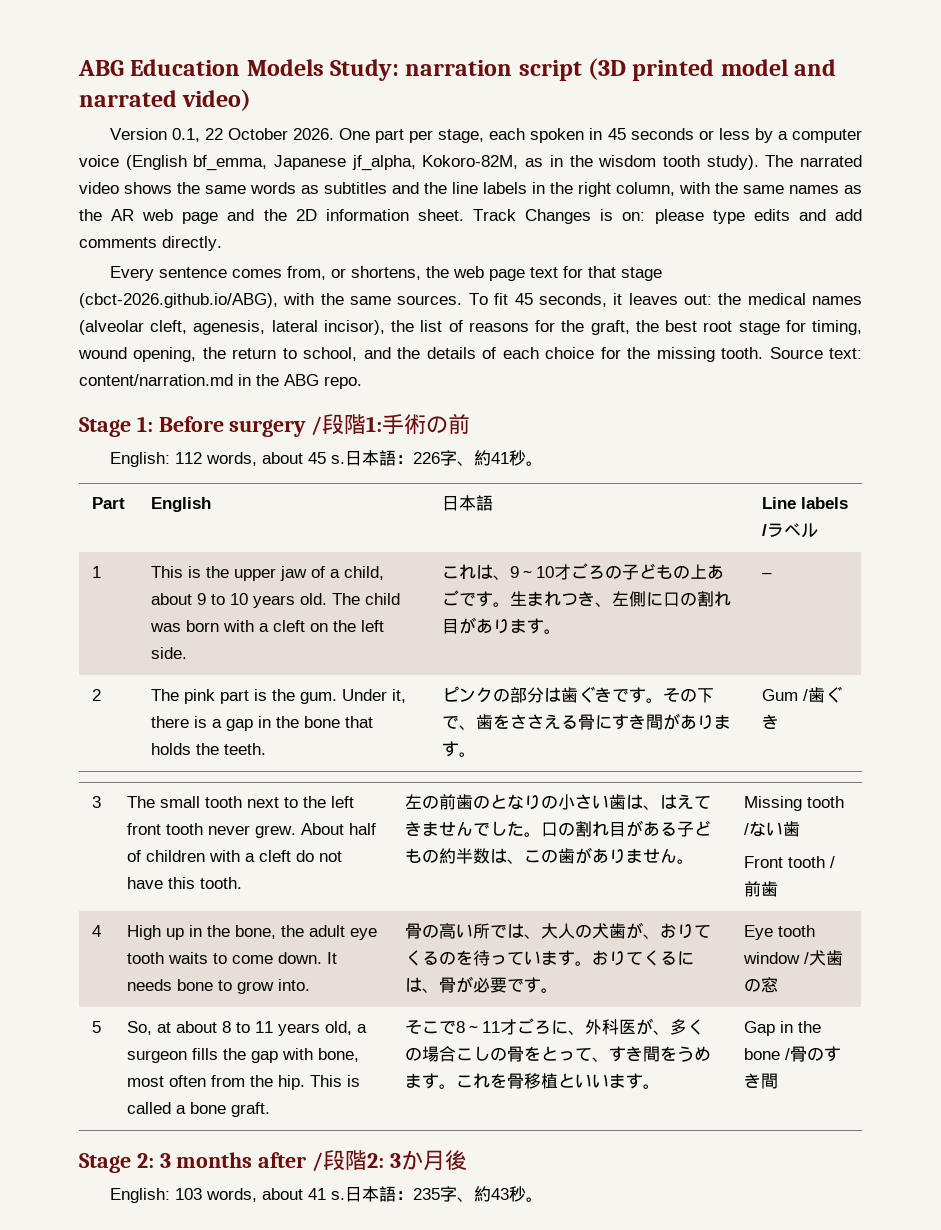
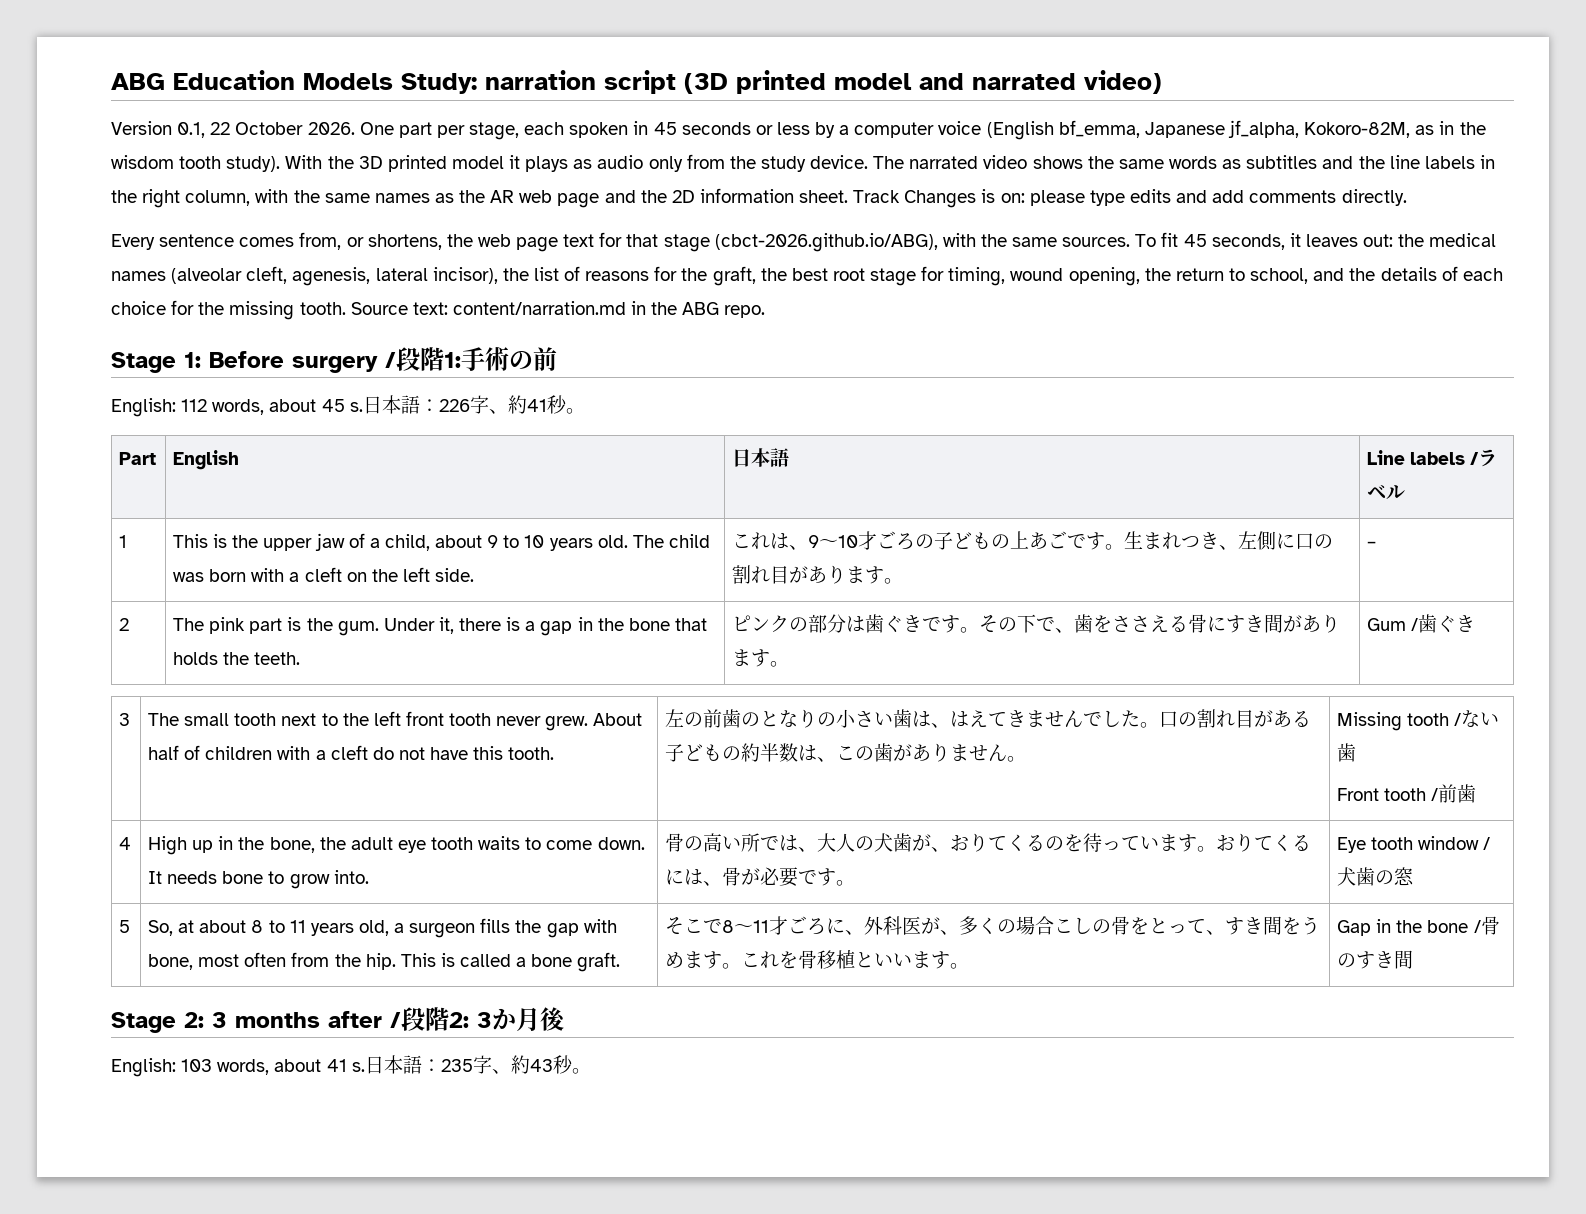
+ With the 3D printed model it plays as audio only from the study device.

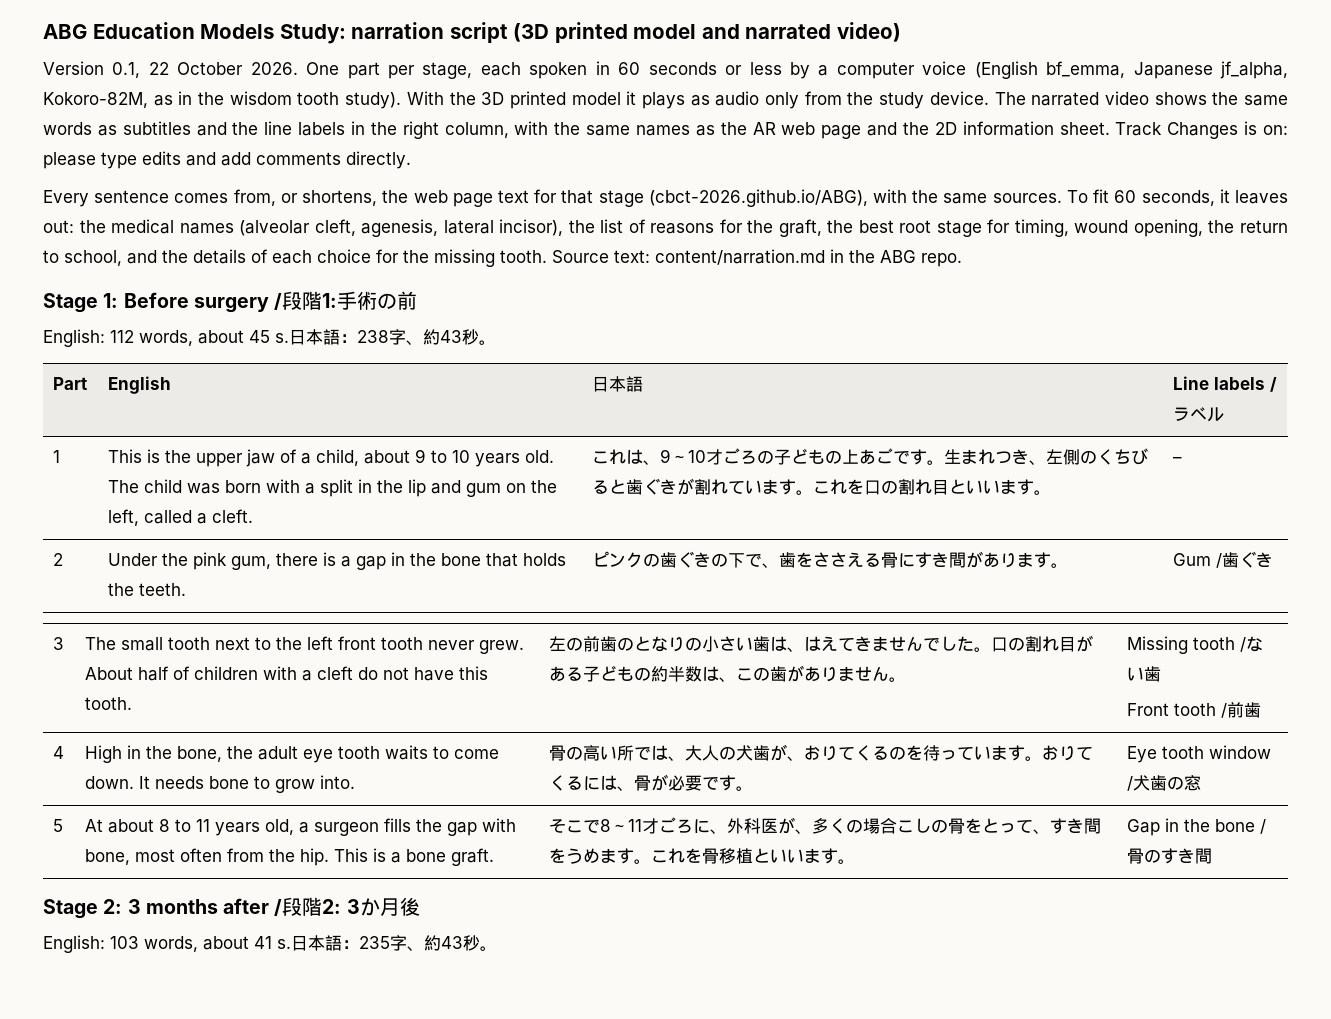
- One part per stage, each spoken in 45 seconds or less by a computer voice (English bf_emma, Japanese jf_alpha, Kokoro-82M, as in the wisdom tooth study).
+ One part per stage, each spoken in 60 seconds or less by a computer voice (English bf_emma, Japanese jf_alpha, Kokoro-82M, as in the wisdom tooth study).
- To fit 45 seconds, it leaves out: the medical names (alveolar cleft, agenesis, lateral incisor), the list of reasons for the graft, the best root stage for timing, wound opening, the return to school, and the details of each choice for the missing tooth.
+ To fit 60 seconds, it leaves out: the medical names (alveolar cleft, agenesis, lateral incisor), the list of reasons for the graft, the best root stage for timing, wound opening, the return to school, and the details of each choice for the missing tooth.
- 日本語：226字、約41秒。
+ 日本語：238字、約43秒。
- The child was born with a cleft on the left side.
+ The child was born with a split in the lip and gum on the left, called a cleft.
- 生まれつき、左側に口の割れ目があります。
+ 生まれつき、左側のくちびると歯ぐきが割れています。これを口の割れ目といいます。
- The pink part is the gum. Under it, there is a gap in the bone that holds the teeth.
+ Under the pink gum, there is a gap in the bone that holds the teeth.
- ピンクの部分は歯ぐきです。その下で、歯をささえる骨にすき間があります。
+ ピンクの歯ぐきの下で、歯をささえる骨にすき間があります。
- High up in the bone, the adult eye tooth waits to come down.
+ High in the bone, the adult eye tooth waits to come down.
- So, at about 8 to 11 years old, a surgeon fills the gap with bone, most often from the hip.
+ At about 8 to 11 years old, a surgeon fills the gap with bone, most often from the hip.
- This is called a bone graft.
+ This is a bone graft.

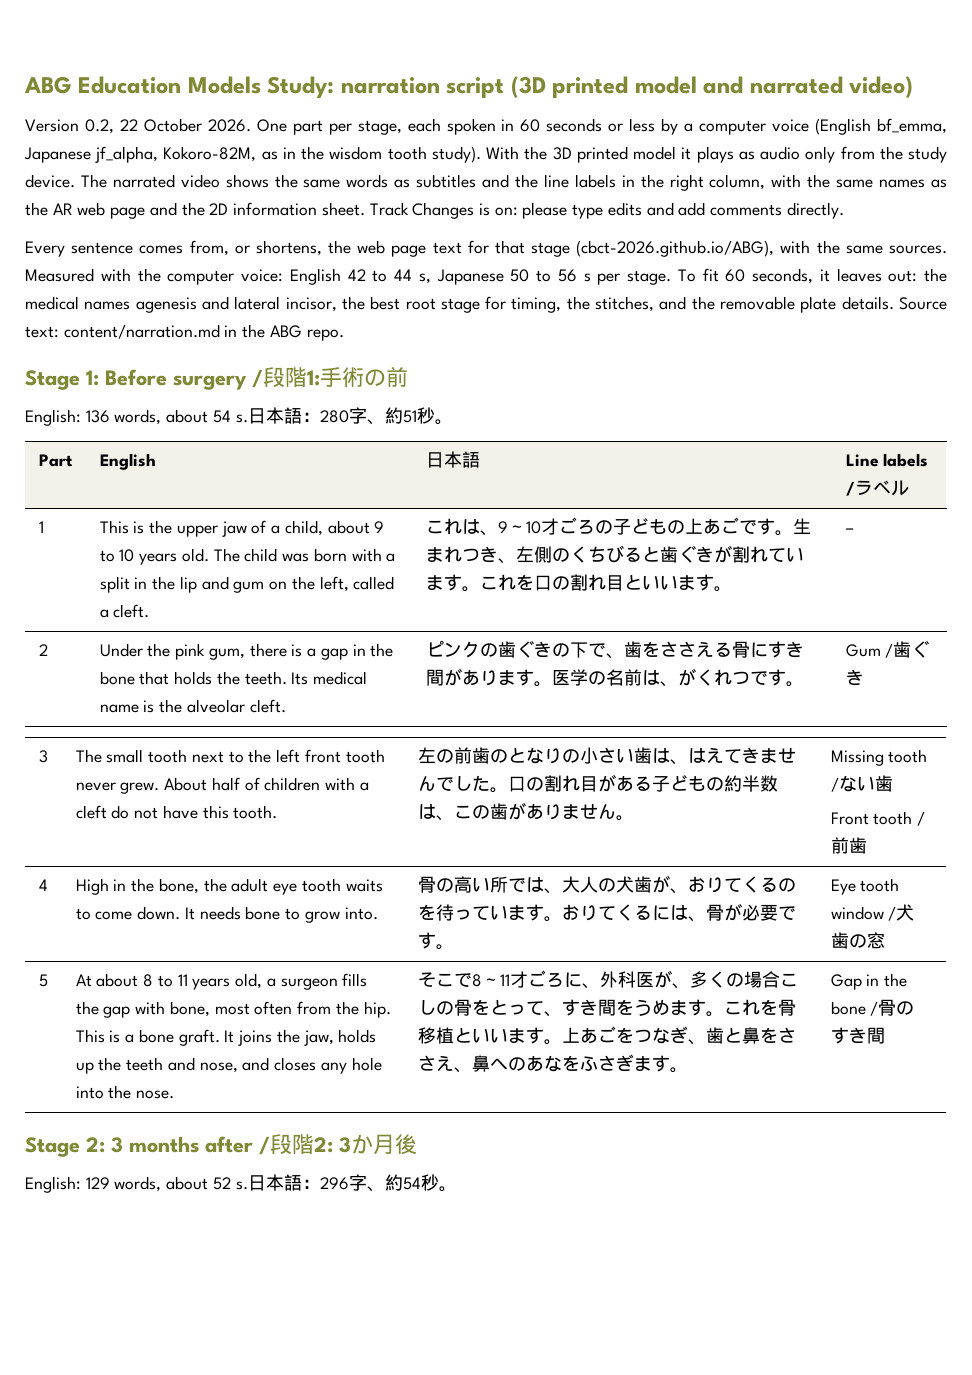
- Version 0.1, 22 October 2026.
+ Version 0.2, 22 October 2026.
+ Measured with the computer voice: English 42 to 44 s, Japanese 50 to 56 s per stage.
- To fit 60 seconds, it leaves out: the medical names (alveolar cleft, agenesis, lateral incisor), the list of reasons for the graft, the best root stage for timing, wound opening, the return to school, and the details of each choice for the missing tooth.
+ To fit 60 seconds, it leaves out: the medical names agenesis and lateral incisor, the best root stage for timing, the stitches, and the removable plate details.
- English: 112 words, about 45 s.日本語：238字、約43秒。
+ English: 136 words, about 54 s.日本語：280字、約51秒。
+ Its medical name is the alveolar cleft.
+ 医学の名前は、がくれつです。
+ It joins the jaw, holds up the teeth and nose, and closes any hole into the nose.
+ 上あごをつなぎ、歯と鼻をささえ、鼻へのあなをふさぎます。
- English: 103 words, about 41 s.日本語：235字、約43秒。
+ English: 129 words, about 52 s.日本語：296字、約54秒。

